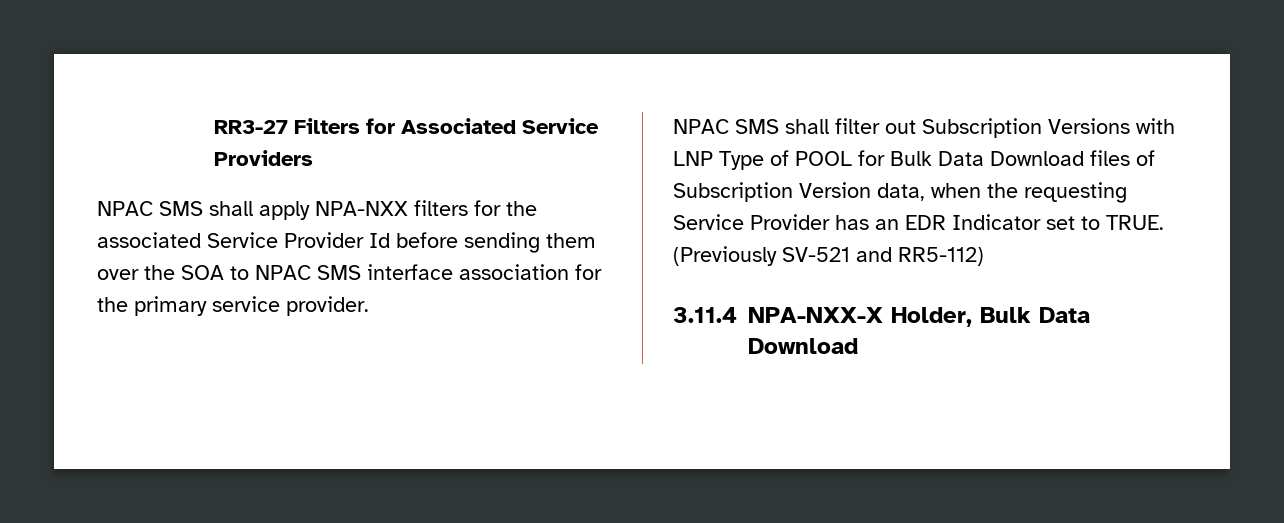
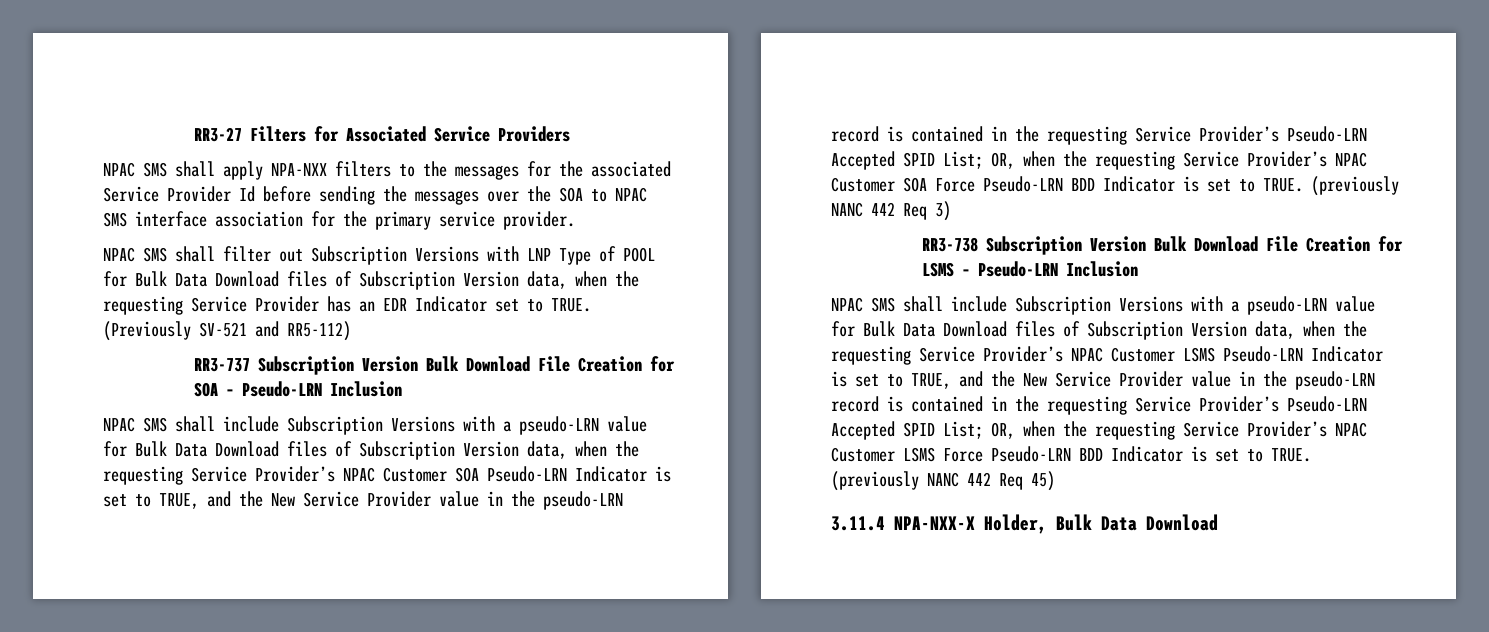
- NPAC SMS shall apply NPA-NXX filters for the associated Service Provider Id before sending them over the SOA to NPAC SMS interface association for the primary service provider.
+ NPAC SMS shall apply NPA-NXX filters to the messages for the associated Service Provider Id before sending the messages over the SOA to NPAC SMS interface association for the primary service provider.
+ RR3-737 Subscription Version Bulk Download File Creation for SOA – Pseudo-LRN Inclusion
+ NPAC SMS shall include Subscription Versions with a pseudo-LRN value for Bulk Data Download files of Subscription Version data, when the requesting Service Provider’s NPAC Customer SOA Pseudo-LRN Indicator is set to TRUE, and the New Service Provider value in the pseudo-LRN record is contained in the requesting Service Provider’s Pseudo-LRN Accepted SPID List; OR, when the requesting Service Provider’s NPAC Customer SOA Force Pseudo-LRN BDD Indicator is set to TRUE. (previously NANC 442 Req 3)
+ RR3-738 Subscription Version Bulk Download File Creation for LSMS – Pseudo-LRN Inclusion
+ NPAC SMS shall include Subscription Versions with a pseudo-LRN value for Bulk Data Download files of Subscription Version data, when the requesting Service Provider’s NPAC Customer LSMS Pseudo-LRN Indicator is set to TRUE, and the New Service Provider value in the pseudo-LRN record is contained in the requesting Service Provider’s Pseudo-LRN Accepted SPID List; OR, when the requesting Service Provider’s NPAC Customer LSMS Force Pseudo-LRN BDD Indicator is set to TRUE. (previously NANC 442 Req 45)

